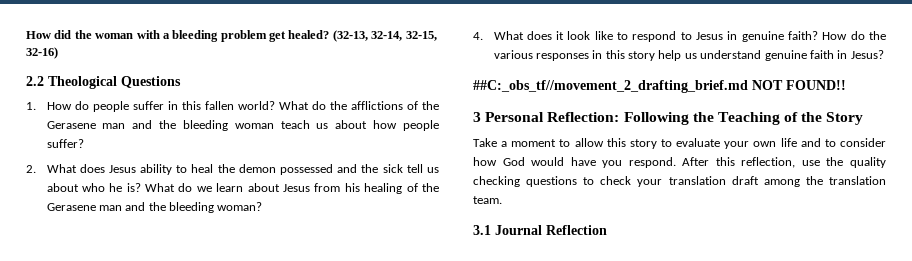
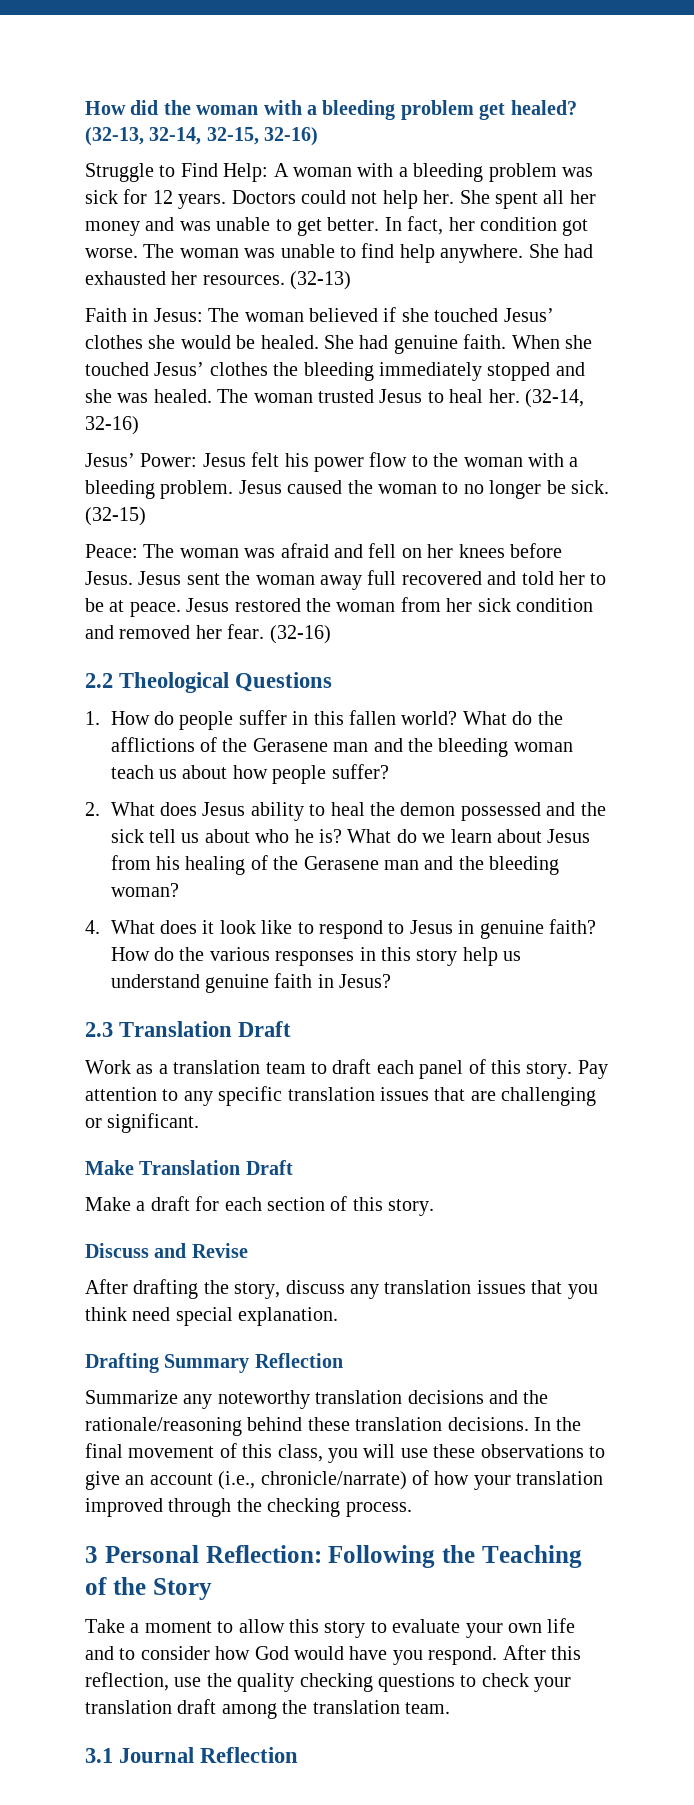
+ Struggle to Find Help: A woman with a bleeding problem was sick for 12 years. Doctors could not help her. She spent all her money and was unable to get better. In fact, her condition got worse. The woman was unable to find help anywhere. She had exhausted her resources. (32-13)
+ Faith in Jesus: The woman believed if she touched Jesus’ clothes she would be healed. She had genuine faith. When she touched Jesus’ clothes the bleeding immediately stopped and she was healed. The woman trusted Jesus to heal her. (32-14, 32-16)
+ Jesus’ Power: Jesus felt his power flow to the woman with a bleeding problem. Jesus caused the woman to no longer be sick. (32-15)
+ Peace: The woman was afraid and fell on her knees before Jesus. Jesus sent the woman away full recovered and told her to be at peace. Jesus restored the woman from her sick condition and removed her fear. (32-16)
- ##C:_obs_tf//movement_2_drafting_brief.md NOT FOUND!!
+ 2.3 Translation Draft
+ Work as a translation team to draft each panel of this story. Pay attention to any specific translation issues that are challenging or significant.
+ Make Translation Draft
+ Make a draft for each section of this story.
+ Discuss and Revise
+ After drafting the story, discuss any translation issues that you think need special explanation.
+ Drafting Summary Reflection
+ Summarize any noteworthy translation decisions and the rationale/reasoning behind these translation decisions. In the final movement of this class, you will use these observations to give an account (i.e., chronicle/narrate) of how your translation improved through the checking process.

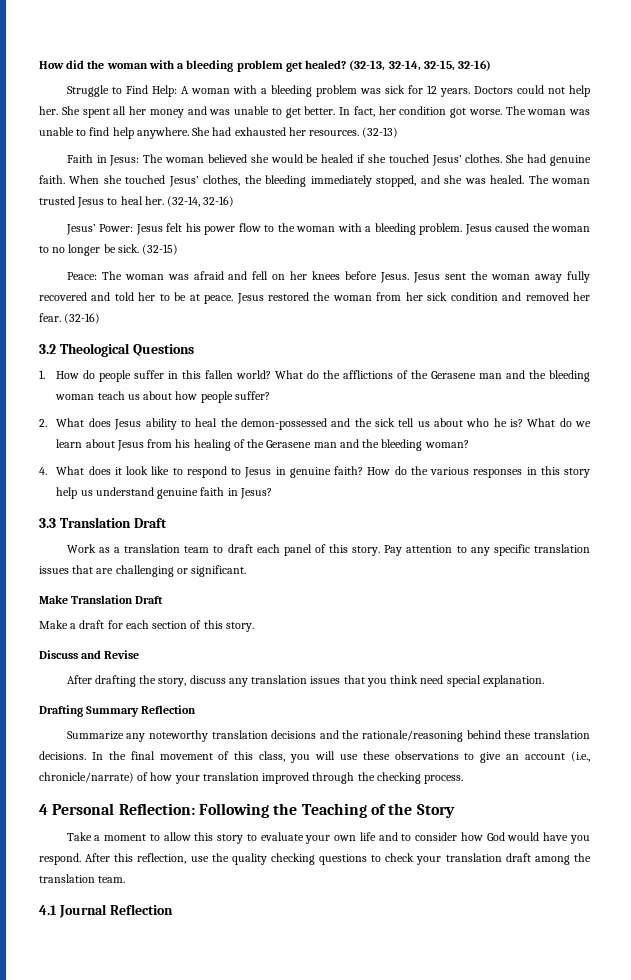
- Faith in Jesus: The woman believed if she touched Jesus’ clothes she would be healed.
+ Faith in Jesus: The woman believed she would be healed if she touched Jesus’ clothes.
- When she touched Jesus’ clothes the bleeding immediately stopped and she was healed.
+ When she touched Jesus’ clothes, the bleeding immediately stopped, and she was healed.
- Jesus sent the woman away full recovered and told her to be at peace.
+ Jesus sent the woman away fully recovered and told her to be at peace.
- 2.2 Theological Questions
+ 3.2 Theological Questions
- 2. What does Jesus ability to heal the demon possessed and the sick tell us about who he is?
+ 2. What does Jesus ability to heal the demon-possessed and the sick tell us about who he is?
- 2.3 Translation Draft
+ 3.3 Translation Draft
- 3 Personal Reflection: Following the Teaching of the Story
+ 4 Personal Reflection: Following the Teaching of the Story
- 3.1 Journal Reflection
+ 4.1 Journal Reflection

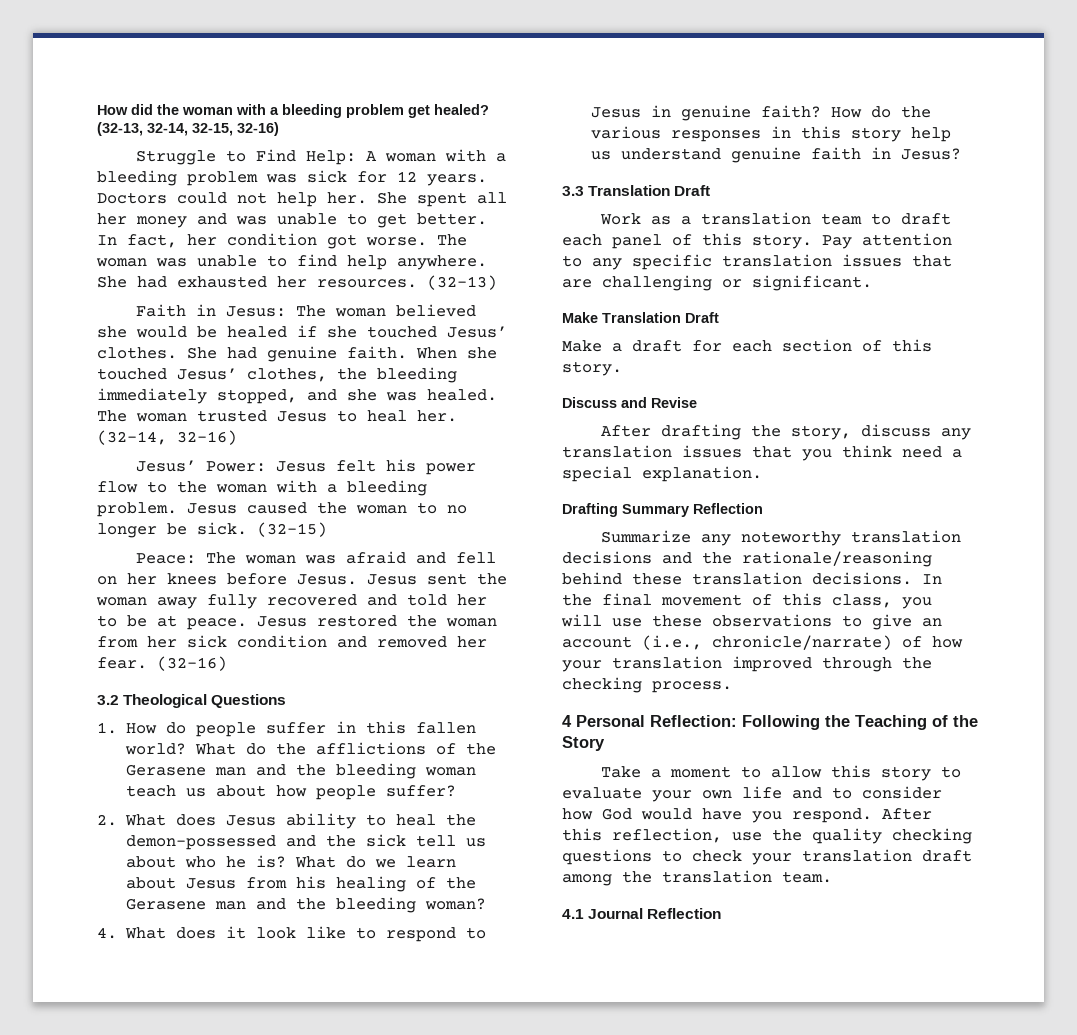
- After drafting the story, discuss any translation issues that you think need special explanation.
+ After drafting the story, discuss any translation issues that you think need a special explanation.

